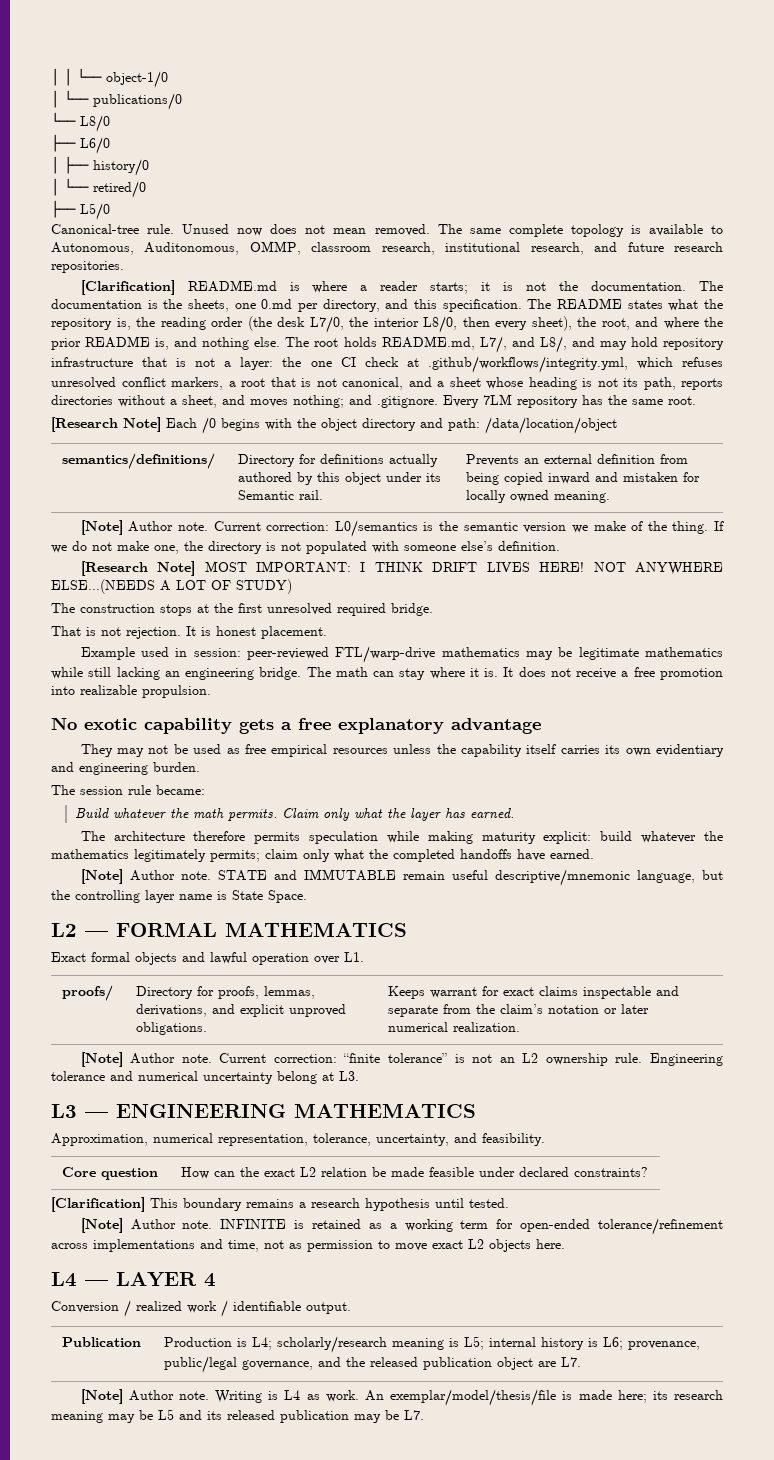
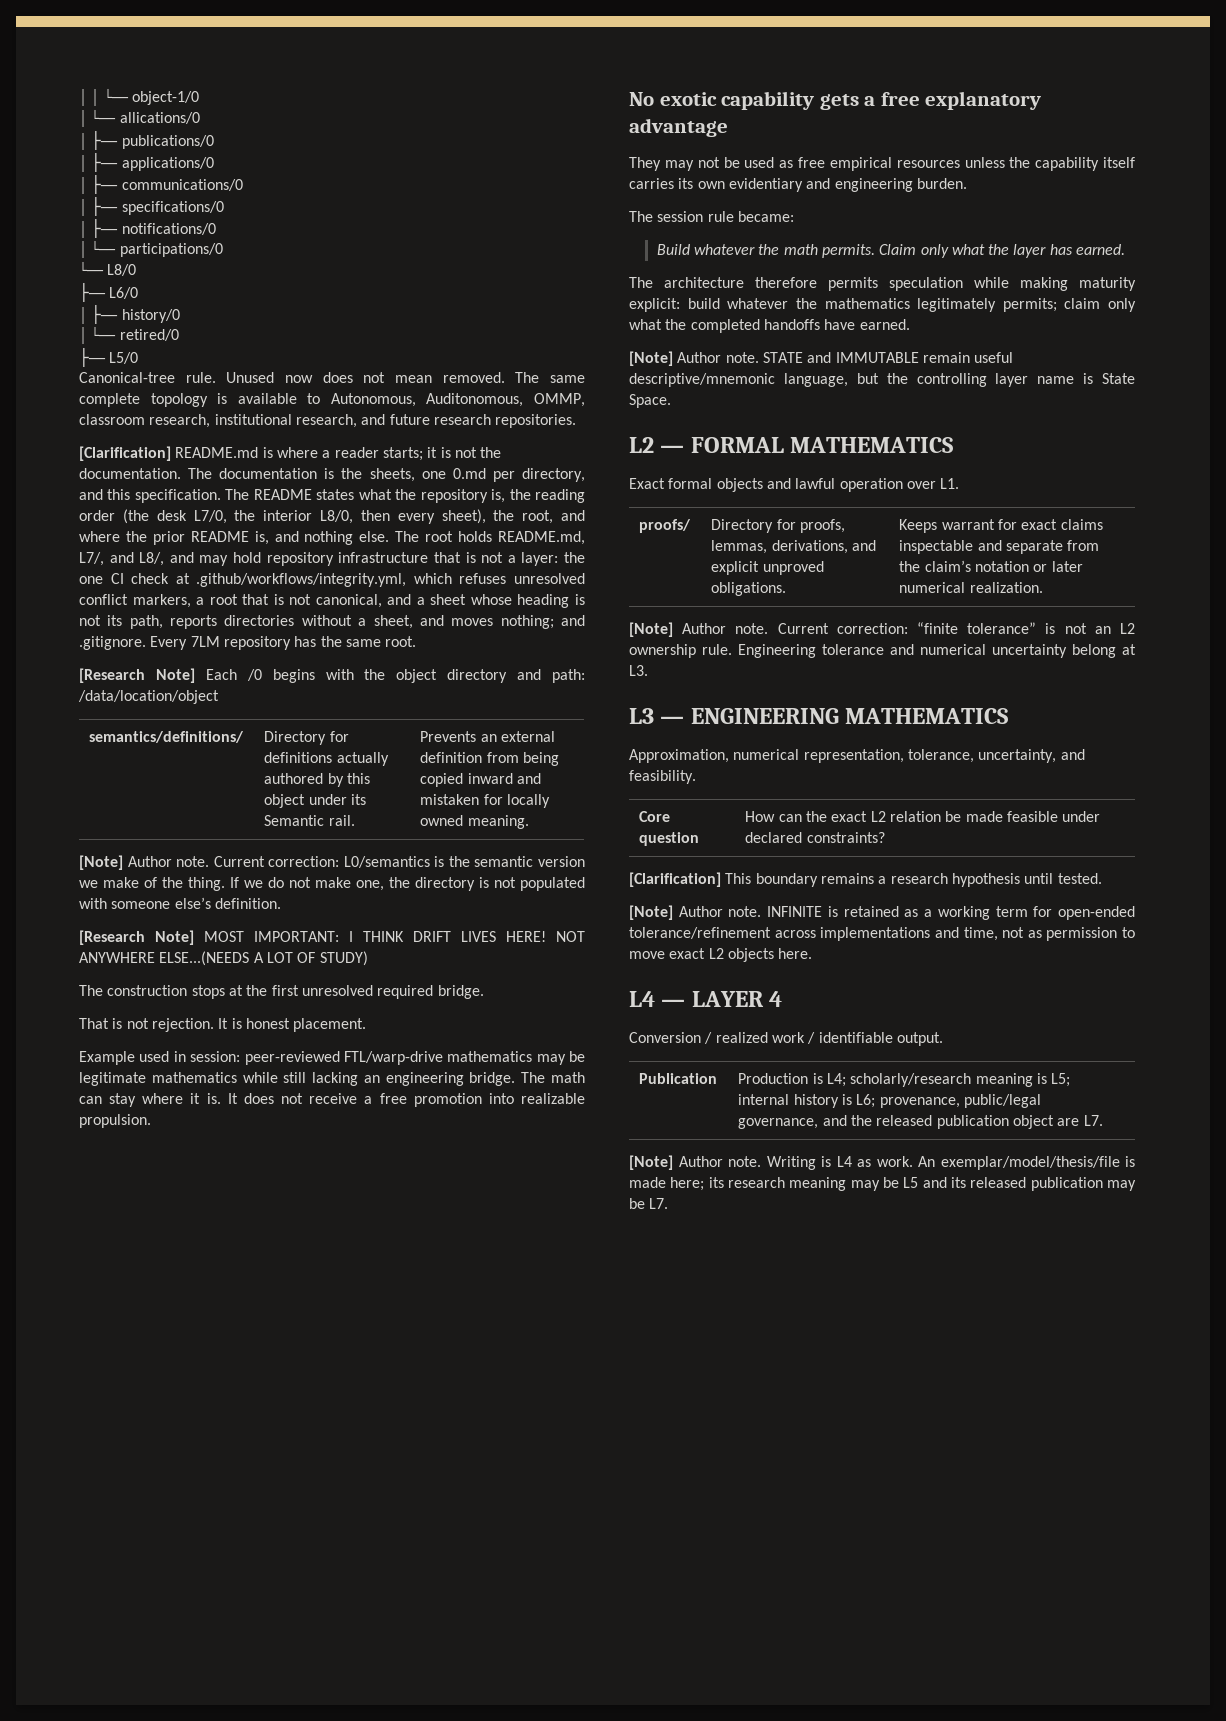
- │ └── publications/0
+ │ └── allications/0
+ │ ├── publications/0
+ │ ├── applications/0
+ │ ├── communications/0
+ │ ├── specifications/0
+ │ ├── notifications/0
+ │ └── participations/0

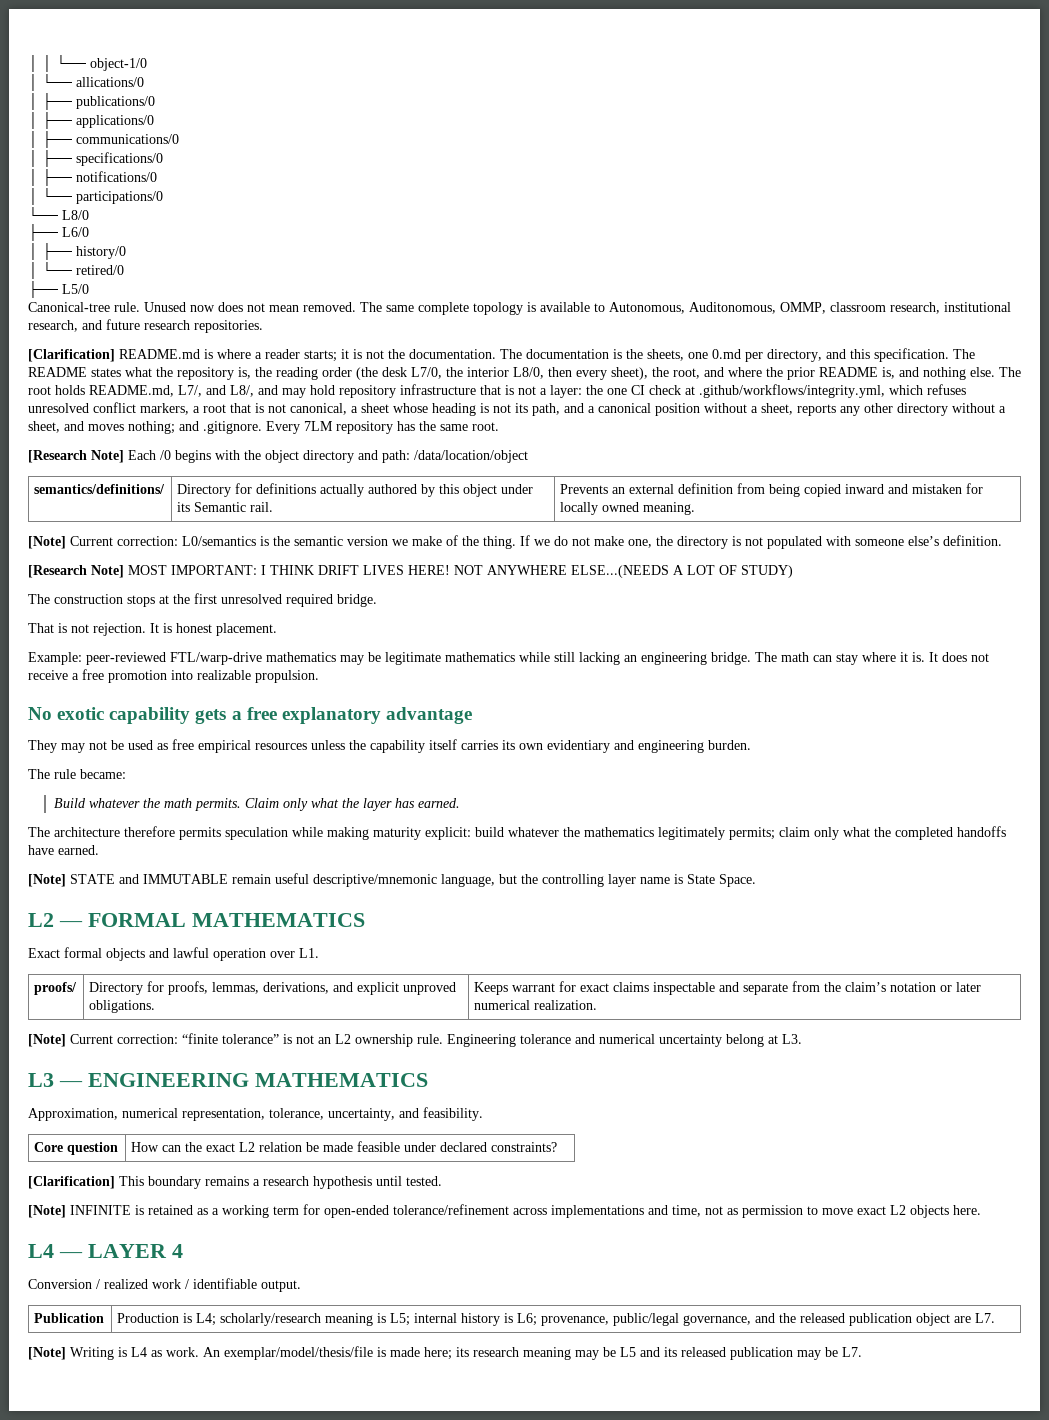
- The root holds README.md, L7/, and L8/, and may hold repository infrastructure that is not a layer: the one CI check at .github/workflows/integrity.yml, which refuses unresolved conflict markers, a root that is not canonical, and a sheet whose heading is not its path, reports directories without a sheet, and moves nothing; and .gitignore. Every 7LM repository has the same root.
+ The root holds README.md, L7/, and L8/, and may hold repository infrastructure that is not a layer: the one CI check at .github/workflows/integrity.yml, which refuses unresolved conflict markers, a root that is not canonical, a sheet whose heading is not its path, and a canonical position without a sheet, reports any other directory without a sheet, and moves nothing; and .gitignore. Every 7LM repository has the same root.
- [Note] Author note. Current correction: L0/semantics is the semantic version we make of the thing.
+ [Note] Current correction: L0/semantics is the semantic version we make of the thing.
- Example used in session: peer-reviewed FTL/warp-drive mathematics may be legitimate mathematics while still lacking an engineering bridge.
+ Example: peer-reviewed FTL/warp-drive mathematics may be legitimate mathematics while still lacking an engineering bridge.
- The session rule became:
+ The rule became:
- [Note] Author note. STATE and IMMUTABLE remain useful descriptive/mnemonic language, but the controlling layer name is State Space.
+ [Note] STATE and IMMUTABLE remain useful descriptive/mnemonic language, but the controlling layer name is State Space.
- [Note] Author note. Current correction: “finite tolerance” is not an L2 ownership rule.
+ [Note] Current correction: “finite tolerance” is not an L2 ownership rule.
- [Note] Author note. INFINITE is retained as a working term for open-ended tolerance/refinement across implementations and time, not as permission to move exact L2 objects here.
+ [Note] INFINITE is retained as a working term for open-ended tolerance/refinement across implementations and time, not as permission to move exact L2 objects here.
- [Note] Author note. Writing is L4 as work.
+ [Note] Writing is L4 as work.

